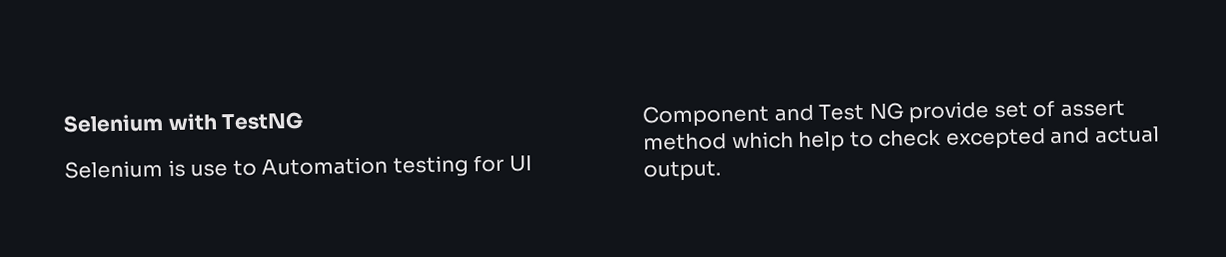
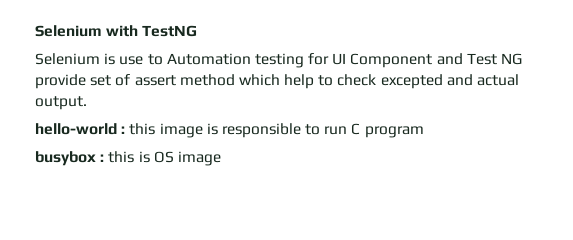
+ hello-world : this image is responsible to run C program
+ busybox : this is OS image

